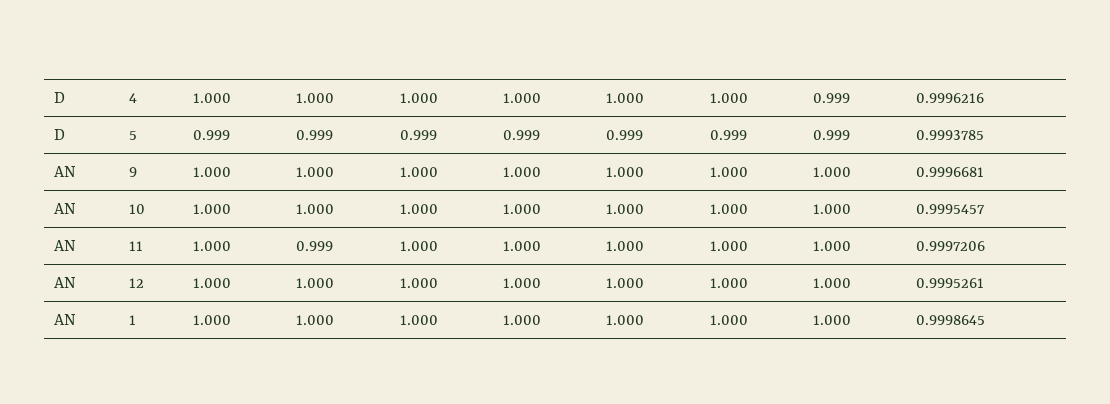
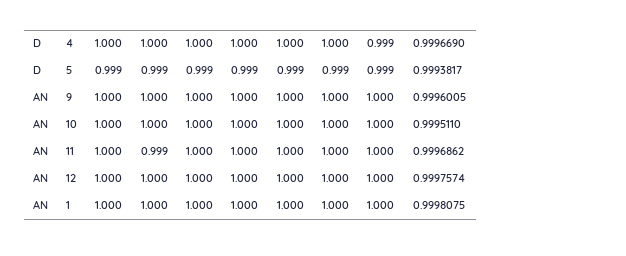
- D | 4 | 1.000 | 1.000 | 1.000 | 1.000 | 1.000 | 1.000 | 0.999 | 0.9996216
+ D | 4 | 1.000 | 1.000 | 1.000 | 1.000 | 1.000 | 1.000 | 0.999 | 0.9996690
- D | 5 | 0.999 | 0.999 | 0.999 | 0.999 | 0.999 | 0.999 | 0.999 | 0.9993785
+ D | 5 | 0.999 | 0.999 | 0.999 | 0.999 | 0.999 | 0.999 | 0.999 | 0.9993817
- AN | 9 | 1.000 | 1.000 | 1.000 | 1.000 | 1.000 | 1.000 | 1.000 | 0.9996681
+ AN | 9 | 1.000 | 1.000 | 1.000 | 1.000 | 1.000 | 1.000 | 1.000 | 0.9996005
- AN | 10 | 1.000 | 1.000 | 1.000 | 1.000 | 1.000 | 1.000 | 1.000 | 0.9995457
+ AN | 10 | 1.000 | 1.000 | 1.000 | 1.000 | 1.000 | 1.000 | 1.000 | 0.9995110
- AN | 11 | 1.000 | 0.999 | 1.000 | 1.000 | 1.000 | 1.000 | 1.000 | 0.9997206
+ AN | 11 | 1.000 | 0.999 | 1.000 | 1.000 | 1.000 | 1.000 | 1.000 | 0.9996862
- AN | 12 | 1.000 | 1.000 | 1.000 | 1.000 | 1.000 | 1.000 | 1.000 | 0.9995261
+ AN | 12 | 1.000 | 1.000 | 1.000 | 1.000 | 1.000 | 1.000 | 1.000 | 0.9997574
- AN | 1 | 1.000 | 1.000 | 1.000 | 1.000 | 1.000 | 1.000 | 1.000 | 0.9998645
+ AN | 1 | 1.000 | 1.000 | 1.000 | 1.000 | 1.000 | 1.000 | 1.000 | 0.9998075

